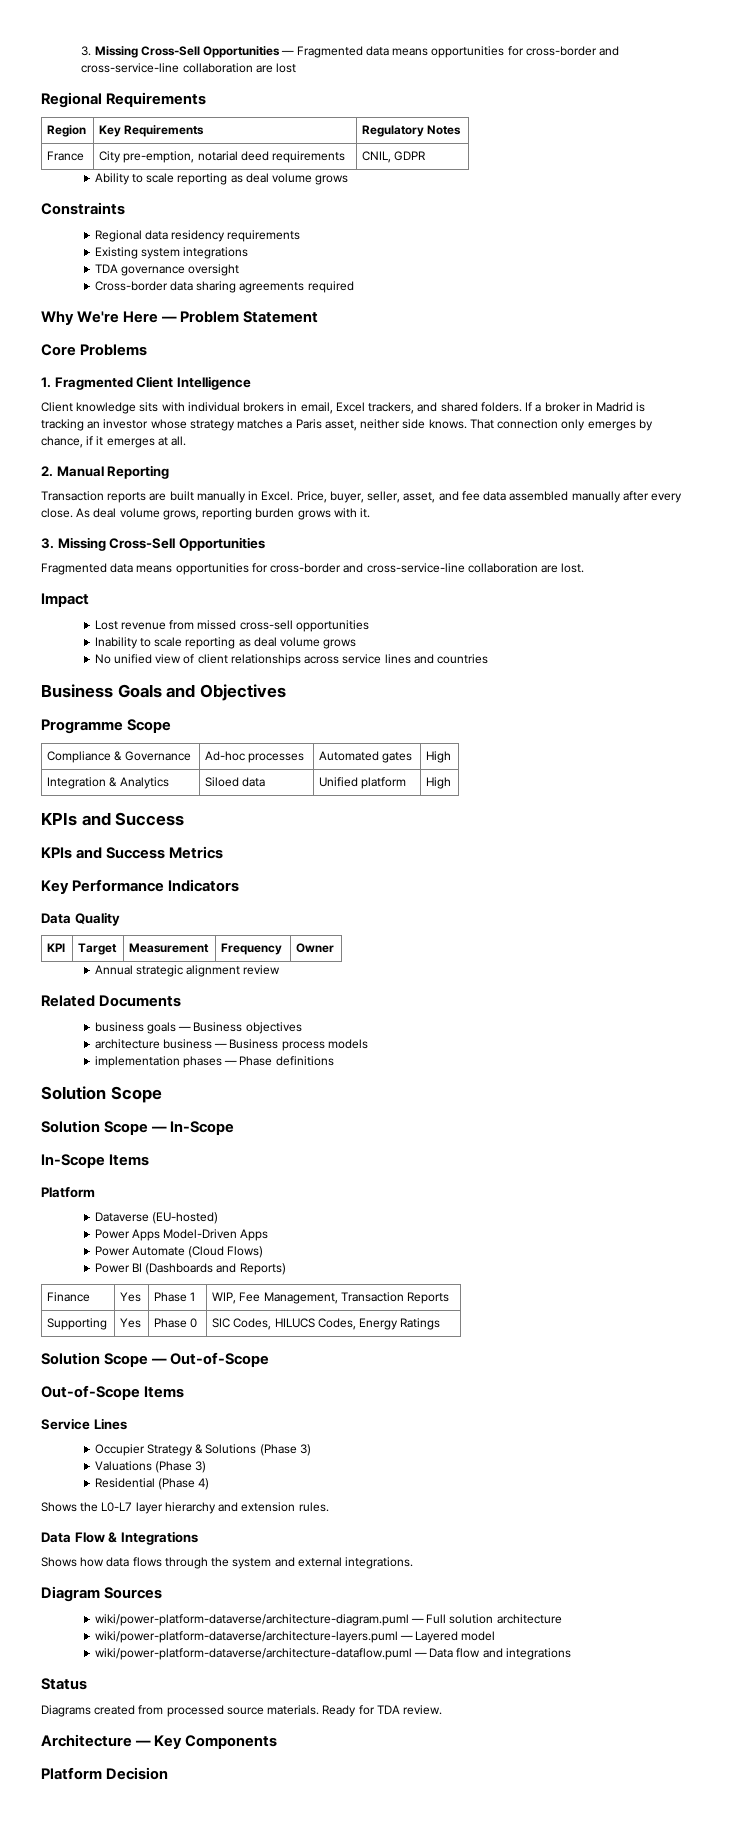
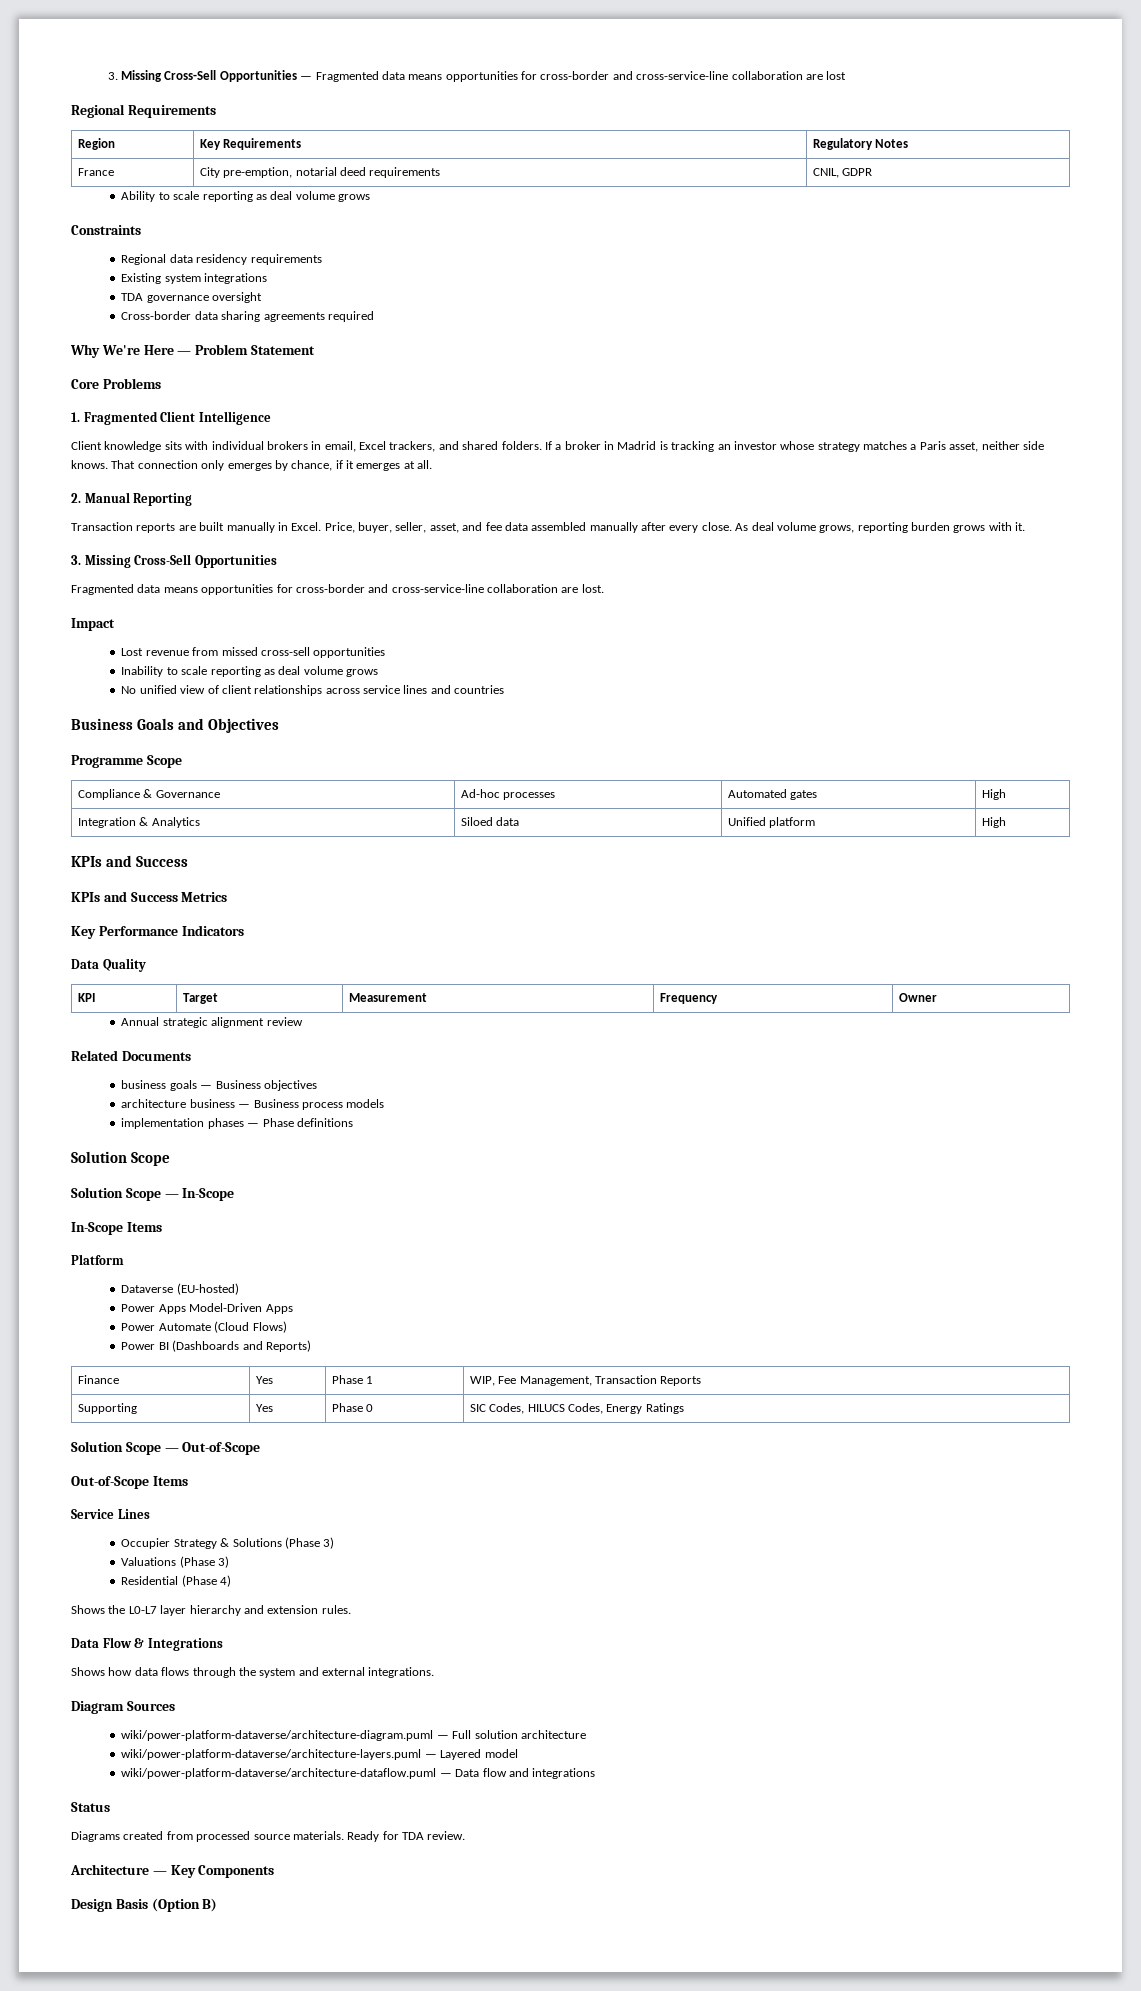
- Platform Decision
+ Design Basis (Option B)

